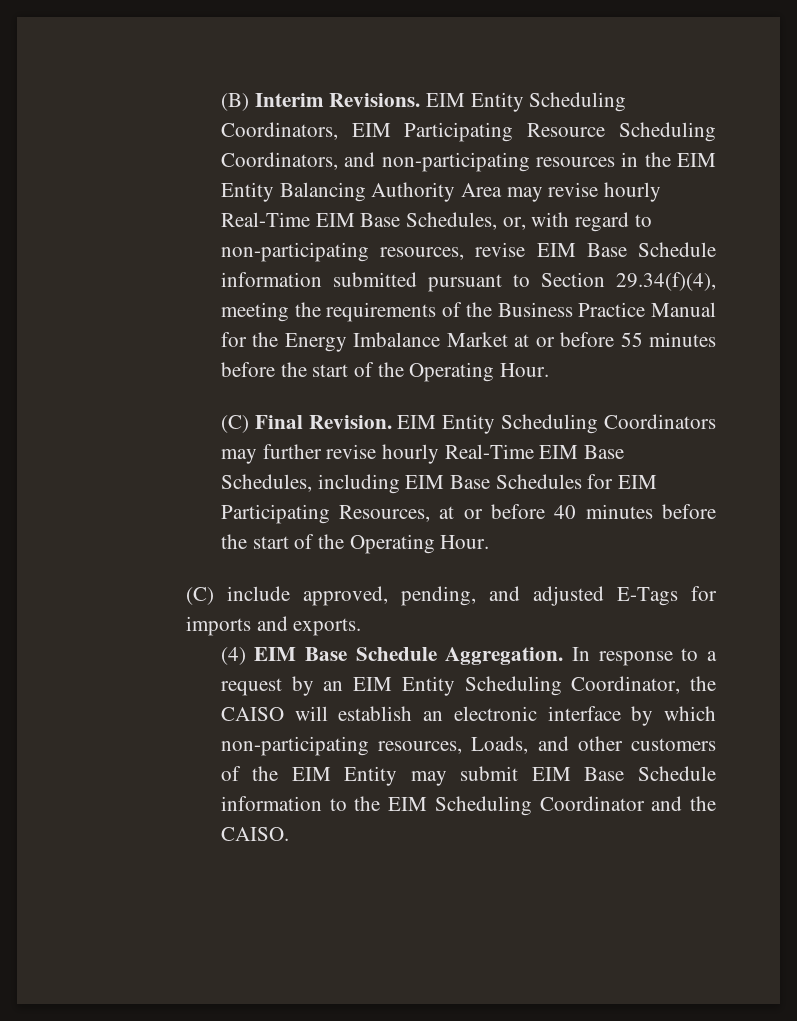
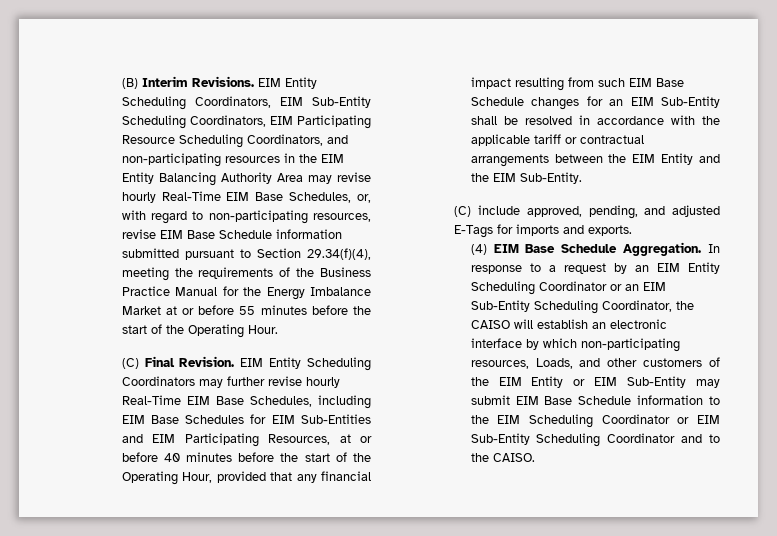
- EIM Entity Scheduling Coordinators, EIM Participating Resource Scheduling Coordinators, and non-participating resources in the EIM Entity Balancing Authority Area may revise hourly Real-Time EIM Base Schedules, or, with regard to non-participating resources, revise EIM Base Schedule information submitted pursuant to Section 29.34(f)(4), meeting the requirements of the Business Practice Manual for the Energy Imbalance Market at or before 55 minutes before the start of the Operating Hour.
+ EIM Entity Scheduling Coordinators, EIM Sub-Entity Scheduling Coordinators, EIM Participating Resource Scheduling Coordinators, and non-participating resources in the EIM Entity Balancing Authority Area may revise hourly Real-Time EIM Base Schedules, or, with regard to non-participating resources, revise EIM Base Schedule information submitted pursuant to Section 29.34(f)(4), meeting the requirements of the Business Practice Manual for the Energy Imbalance Market at or before 55 minutes before the start of the Operating Hour.
- EIM Entity Scheduling Coordinators may further revise hourly Real-Time EIM Base Schedules, including EIM Base Schedules for EIM Participating Resources, at or before 40 minutes before the start of the Operating Hour.
+ EIM Entity Scheduling Coordinators may further revise hourly Real-Time EIM Base Schedules, including EIM Base Schedules for EIM Sub-Entities and EIM Participating Resources, at or before 40 minutes before the start of the Operating Hour, provided that any financial impact resulting from such EIM Base Schedule changes for an EIM Sub-Entity shall be resolved in accordance with the applicable tariff or contractual arrangements between the EIM Entity and the EIM Sub-Entity.
- In response to a request by an EIM Entity Scheduling Coordinator, the CAISO will establish an electronic interface by which non-participating resources, Loads, and other customers of the EIM Entity may submit EIM Base Schedule information to the EIM Scheduling Coordinator and the CAISO.
+ In response to a request by an EIM Entity Scheduling Coordinator or an EIM Sub-Entity Scheduling Coordinator, the CAISO will establish an electronic interface by which non-participating resources, Loads, and other customers of the EIM Entity or EIM Sub-Entity may submit EIM Base Schedule information to the EIM Scheduling Coordinator or EIM Sub-Entity Scheduling Coordinator and to the CAISO.

